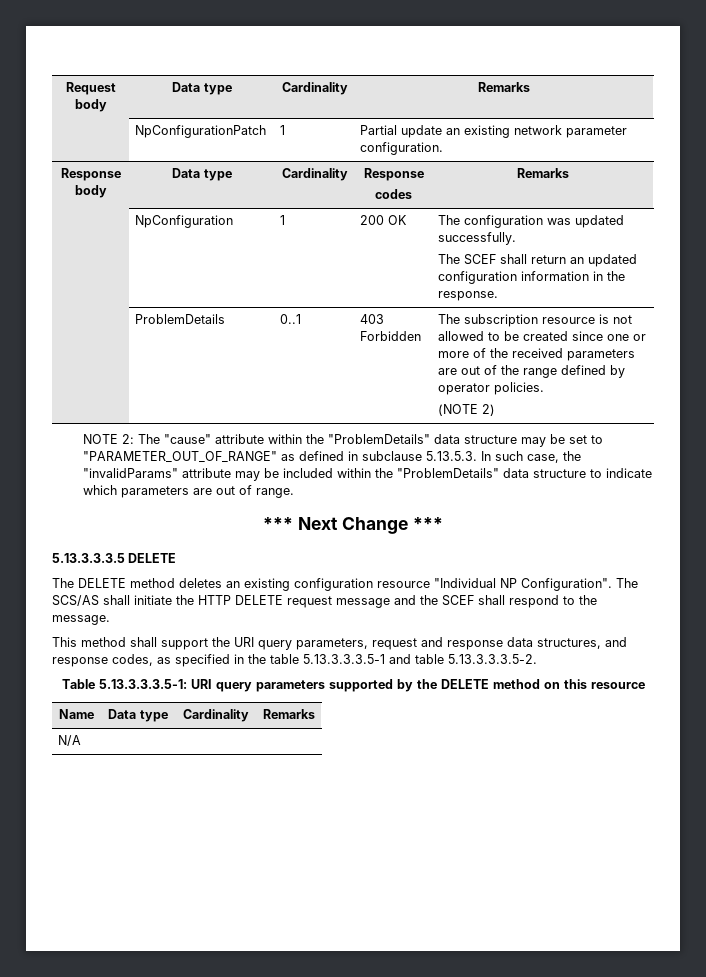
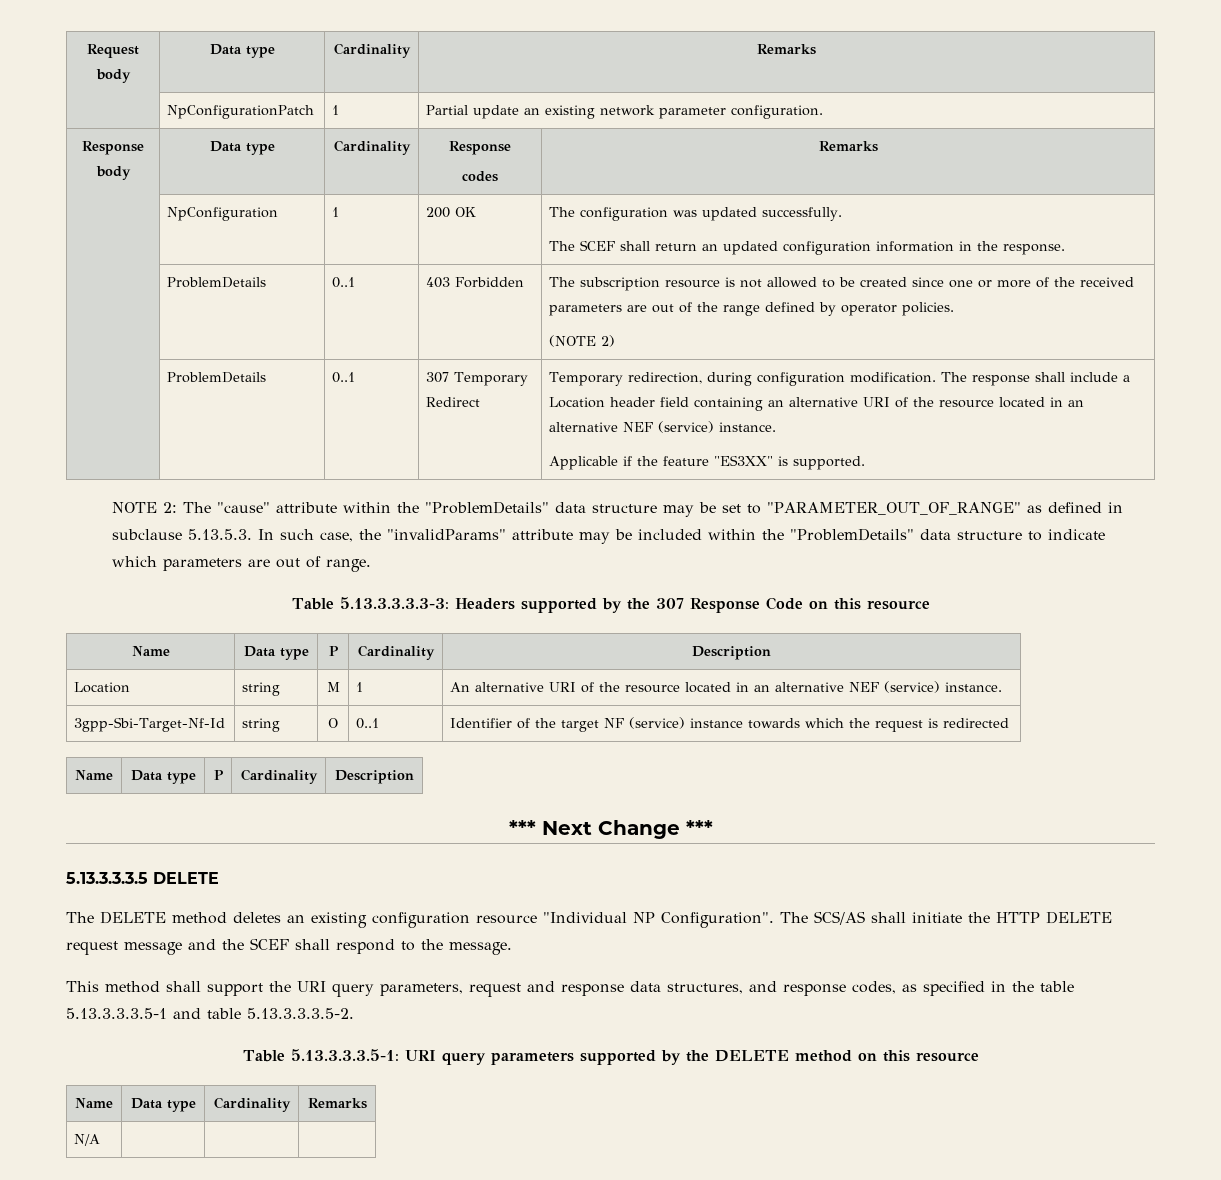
+ | ProblemDetails | 0..1 | 307 Temporary Redirect | Temporary redirection, during configuration modification. The response shall include a Location header field containing an alternative URI of the resource located in an alternative NEF (service) instance.
+ Applicable if the feature "ES3XX" is supported.
+ Table 5.13.3.3.3.3-3: Headers supported by the 307 Response Code on this resource
+ Name | Data type | P | Cardinality | Description
+ Location | string | M | 1 | An alternative URI of the resource located in an alternative NEF (service) instance.
+ 3gpp-Sbi-Target-Nf-Id | string | O | 0..1 | Identifier of the target NF (service) instance towards which the request is redirected
+ Name | Data type | P | Cardinality | Description

